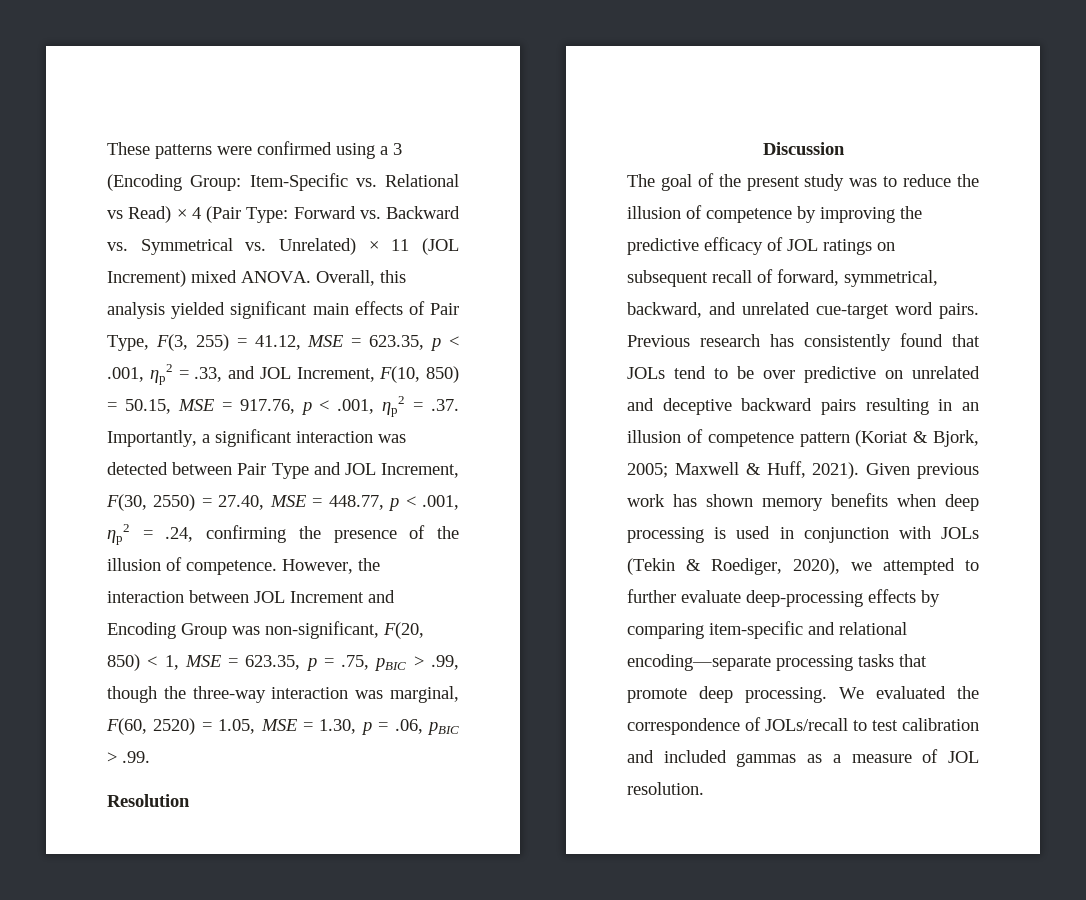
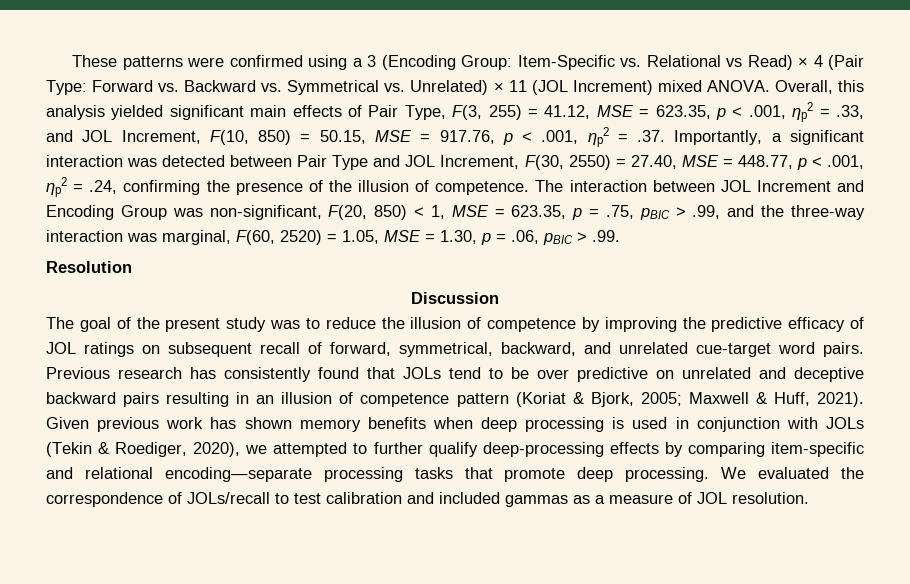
- However, the interaction between JOL Increment and Encoding Group was non-significant, F(20, 850) < 1, MSE = 623.35, p = .75, pBIC > .99, though the three-way interaction was marginal, F(60, 2520) = 1.05, MSE = 1.30, p = .06, pBIC > .99.
+ The interaction between JOL Increment and Encoding Group was non-significant, F(20, 850) < 1, MSE = 623.35, p = .75, pBIC > .99, and the three-way interaction was marginal, F(60, 2520) = 1.05, MSE = 1.30, p = .06, pBIC > .99.
- Given previous work has shown memory benefits when deep processing is used in conjunction with JOLs (Tekin & Roediger, 2020), we attempted to further evaluate deep-processing effects by comparing item-specific and relational encoding—separate processing tasks that promote deep processing.
+ Given previous work has shown memory benefits when deep processing is used in conjunction with JOLs (Tekin & Roediger, 2020), we attempted to further qualify deep-processing effects by comparing item-specific and relational encoding—separate processing tasks that promote deep processing.

